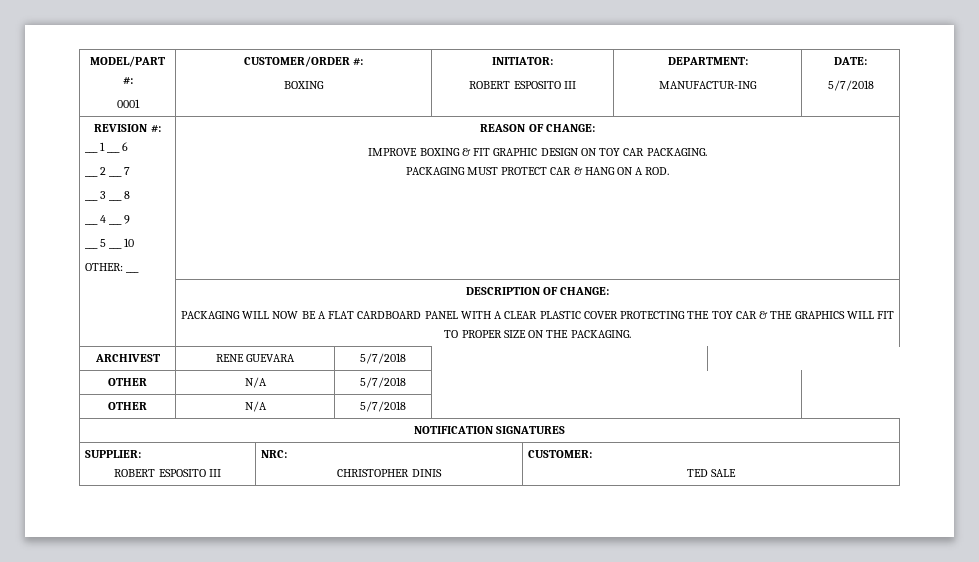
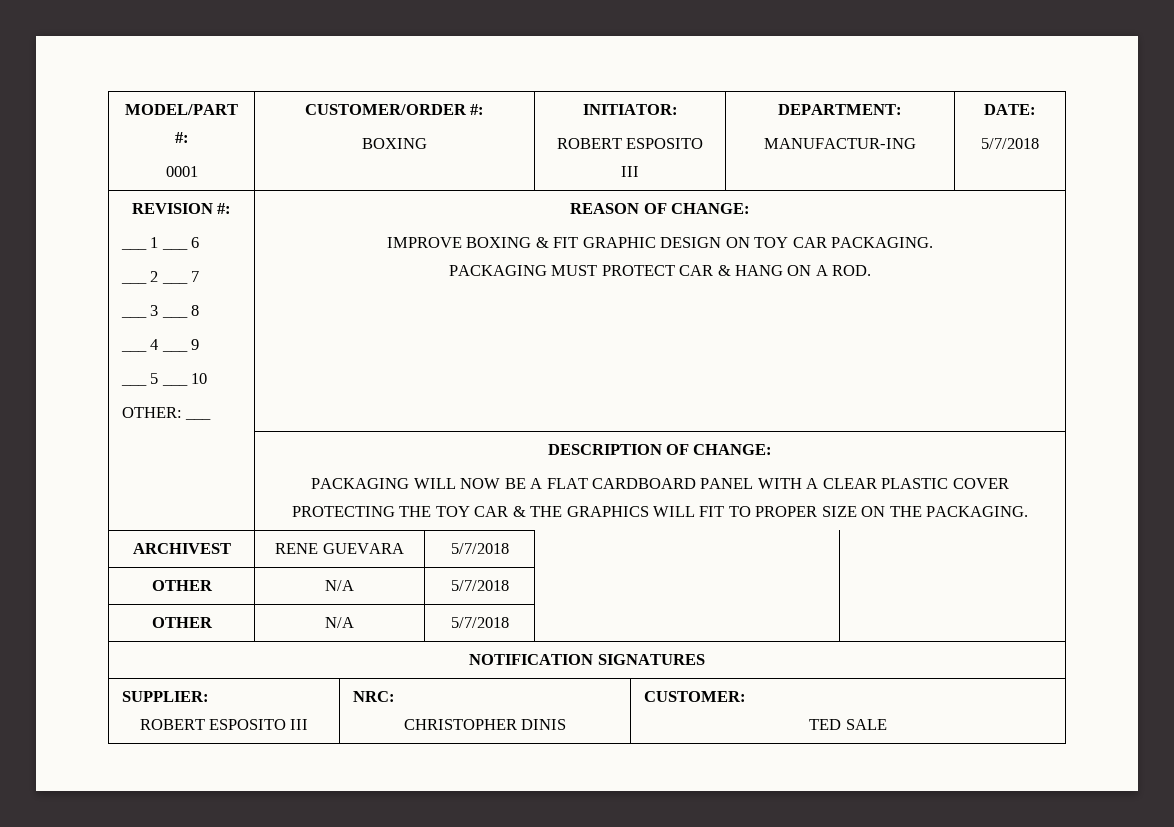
- ARCHIVEST | RENE GUEVARA | 5/7/2018 |
- OTHER | N/A | 5/7/2018 |
- OTHER | N/A | 5/7/2018 |
+ ARCHIVEST | RENE GUEVARA | 5/7/2018 | |
+ OTHER | N/A | 5/7/2018 | |
+ OTHER | N/A | 5/7/2018 | |

